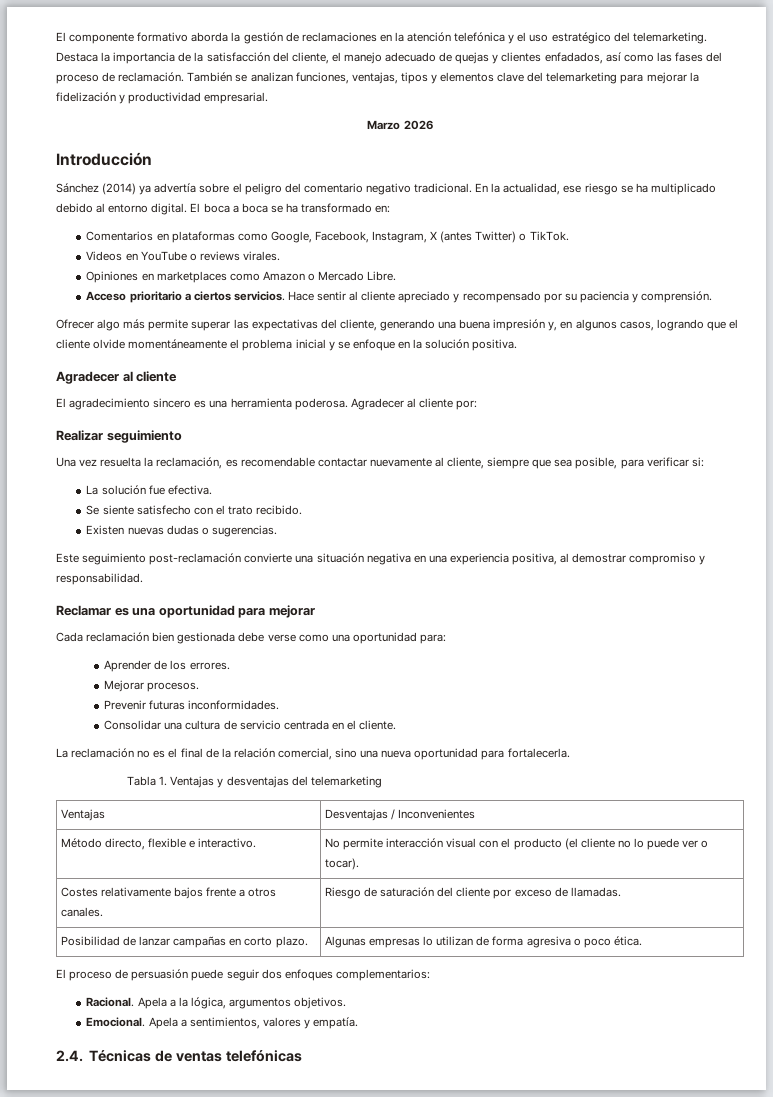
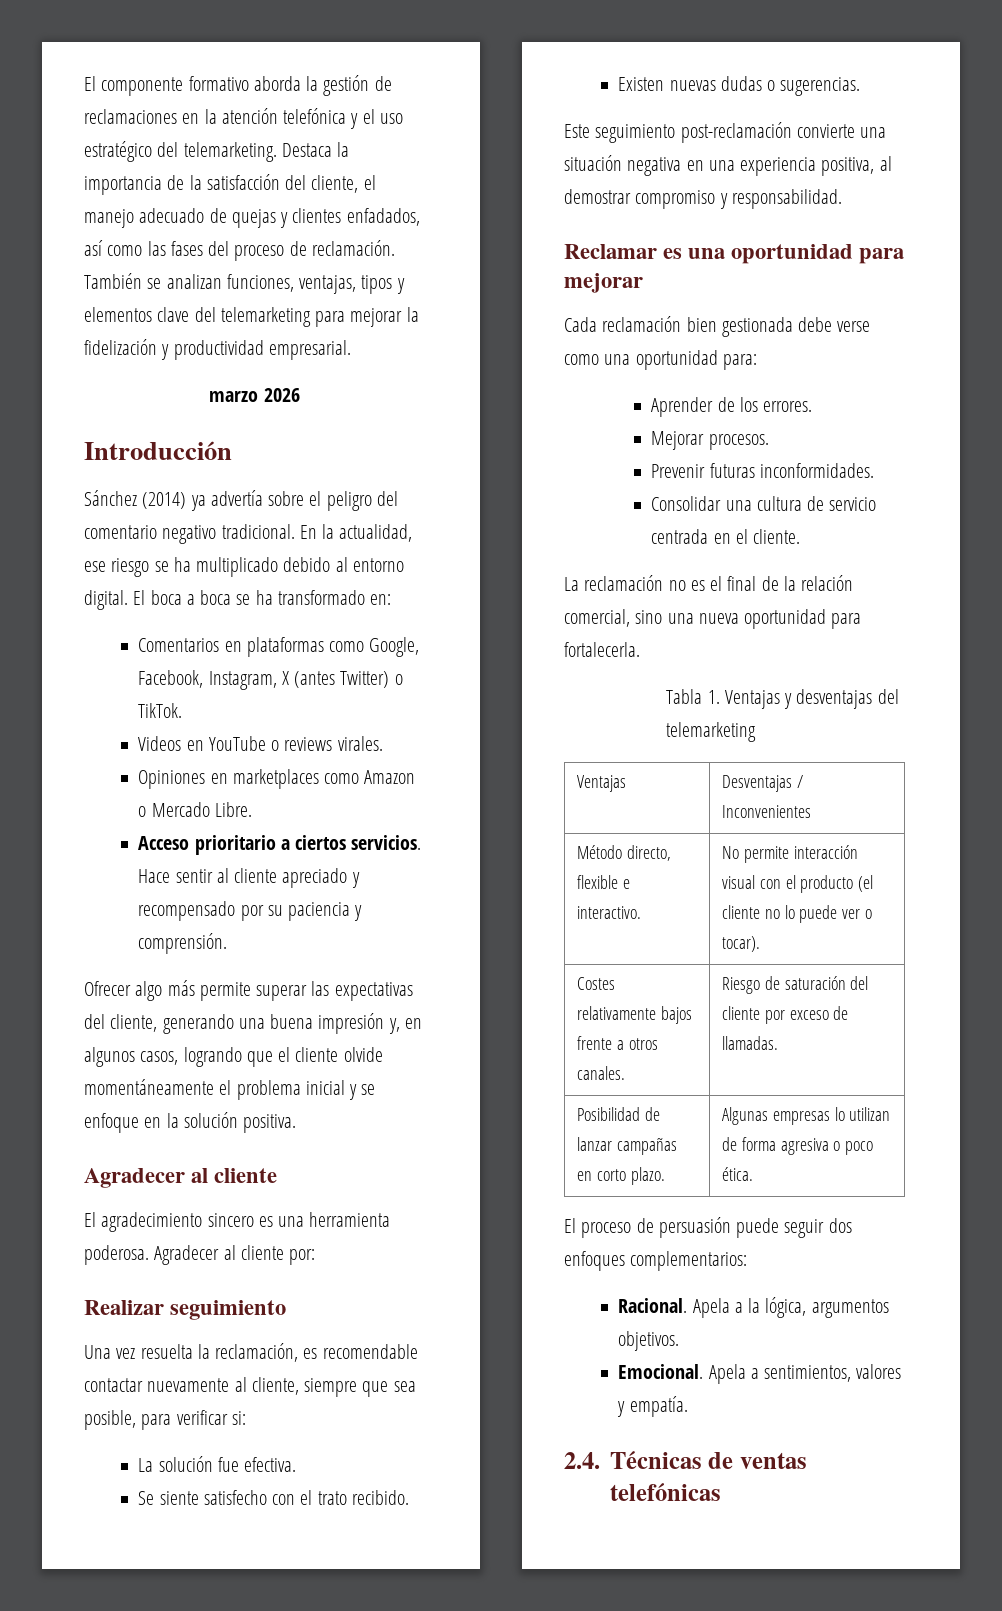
- Marzo 2026
+ marzo 2026

